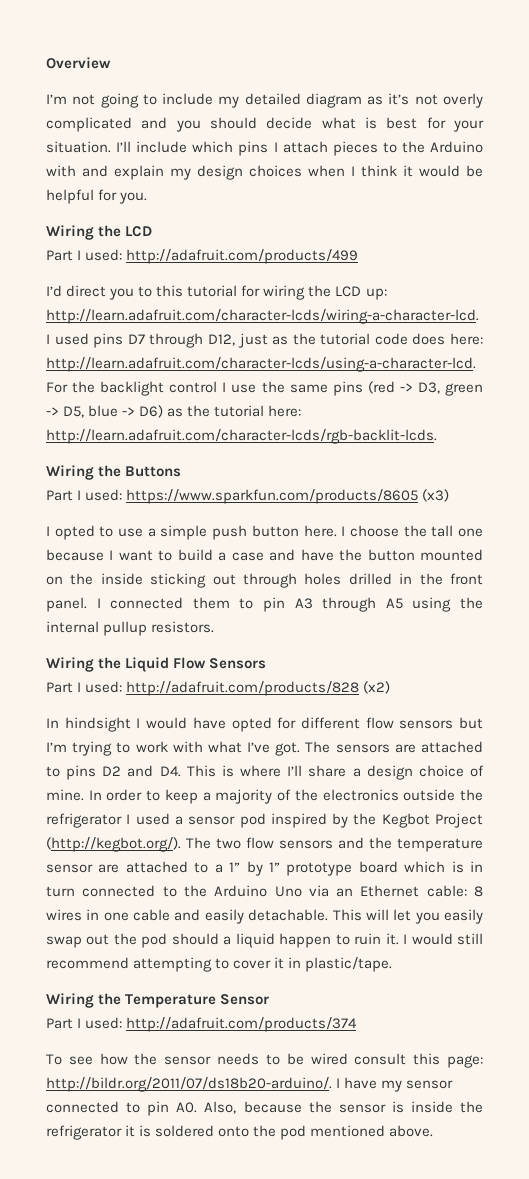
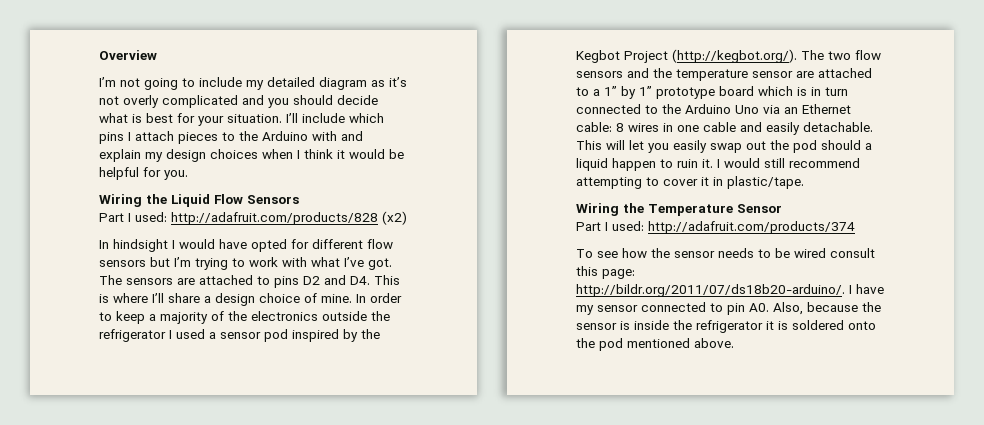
- Wiring the LCD
- Part I used: http://adafruit.com/products/499
- I’d direct you to this tutorial for wiring the LCD up: http://learn.adafruit.com/character-lcds/wiring-a-character-lcd. I used pins D7 through D12, just as the tutorial code does here: http://learn.adafruit.com/character-lcds/using-a-character-lcd. For the backlight control I use the same pins (red -> D3, green -> D5, blue -> D6) as the tutorial here: http://learn.adafruit.com/character-lcds/rgb-backlit-lcds.
- Wiring the Buttons
- Part I used: https://www.sparkfun.com/products/8605 (x3)
- I opted to use a simple push button here. I choose the tall one because I want to build a case and have the button mounted on the inside sticking out through holes drilled in the front panel. I connected them to pin A3 through A5 using the internal pullup resistors.

